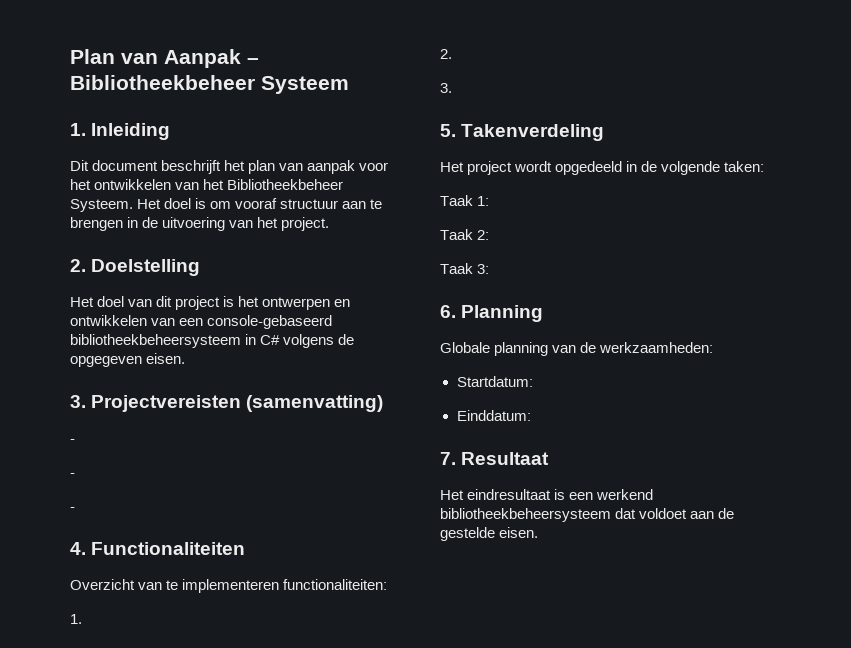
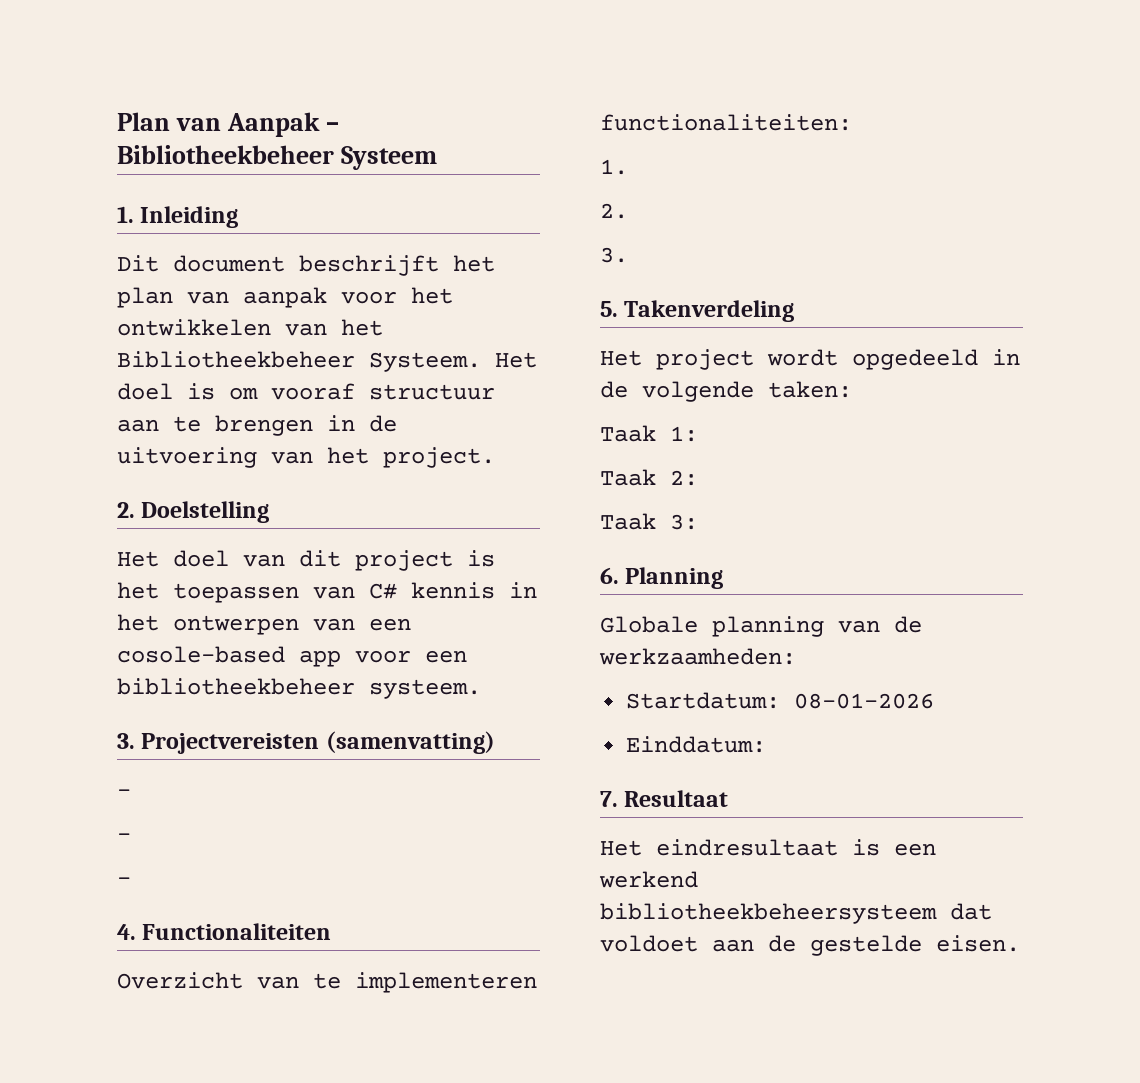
- Het doel van dit project is het ontwerpen en ontwikkelen van een console-gebaseerd bibliotheekbeheersysteem in C# volgens de opgegeven eisen.
+ Het doel van dit project is het toepassen van C# kennis in het ontwerpen van een cosole-based app voor een bibliotheekbeheer systeem.
- Startdatum:
+ Startdatum: 08-01-2026

